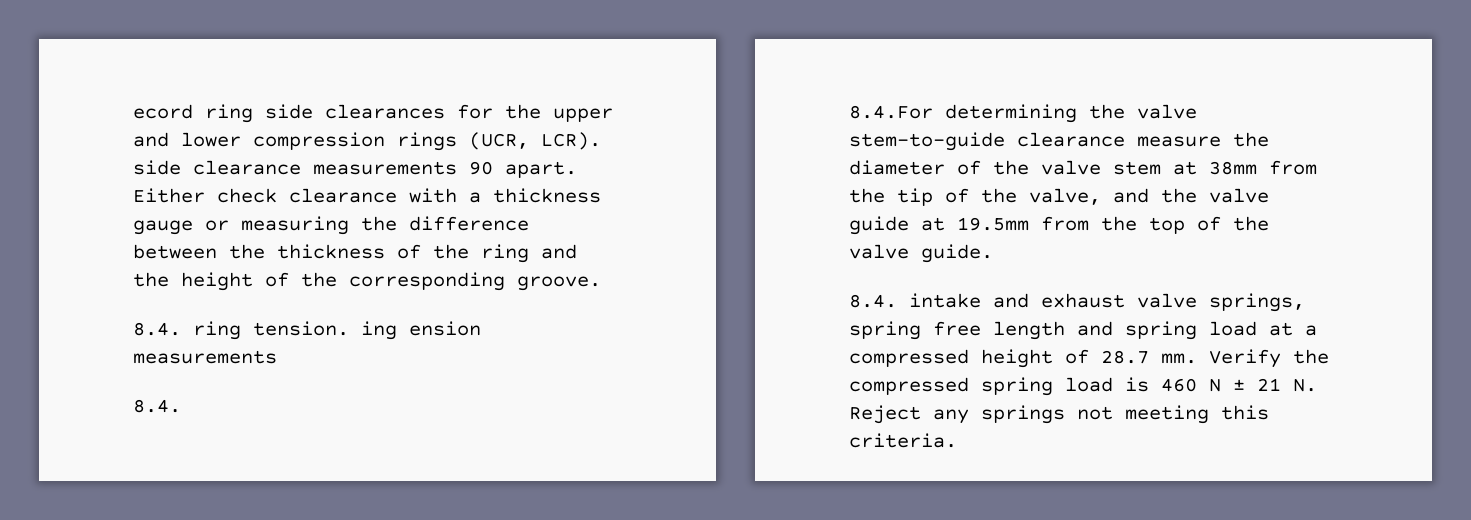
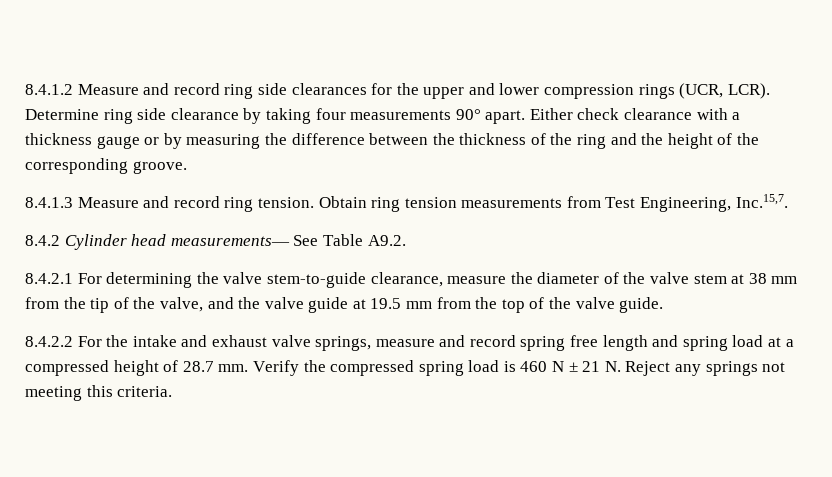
- ecord ring side clearances for the upper and lower compression rings (UCR, LCR). side clearance measurements 90 apart.
+ 8.4.1.2 Measure and record ring side clearances for the upper and lower compression rings (UCR, LCR). Determine ring side clearance by taking four measurements 90° apart.
- Either check clearance with a thickness gauge or measuring the difference between the thickness of the ring and the height of the corresponding groove.
+ Either check clearance with a thickness gauge or by measuring the difference between the thickness of the ring and the height of the corresponding groove.
- 8.4. ring tension. ing ension measurements
- 8.4.
- 8.4.For determining the valve stem-to-guide clearance measure the diameter of the valve stem at 38mm from the tip of the valve, and the valve guide at 19.5mm from the top of the valve guide.
+ 8.4.1.3 Measure and record ring tension. Obtain ring tension measurements from Test Engineering, Inc.15,7.
+ 8.4.2 Cylinder head measurements— See Table A9.2.
+ 8.4.2.1 For determining the valve stem-to-guide clearance, measure the diameter of the valve stem at 38 mm from the tip of the valve, and the valve guide at 19.5 mm from the top of the valve guide.
- 8.4. intake and exhaust valve springs, spring free length and spring load at a compressed height of 28.7 mm.
+ 8.4.2.2 For the intake and exhaust valve springs, measure and record spring free length and spring load at a compressed height of 28.7 mm.

